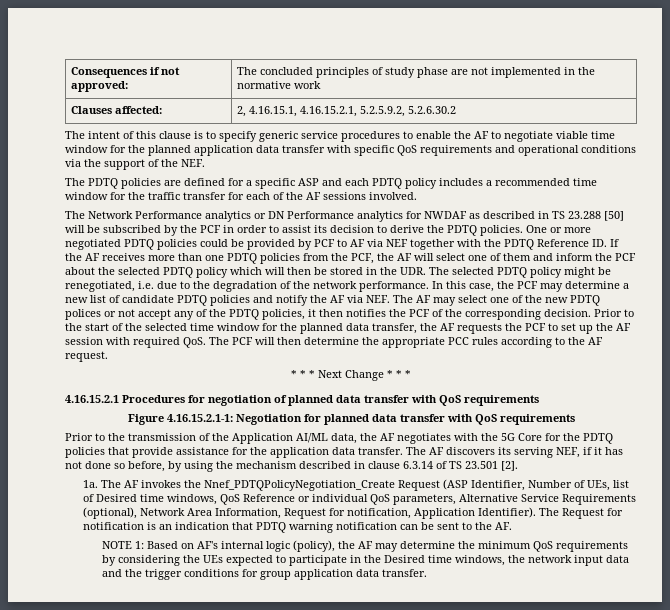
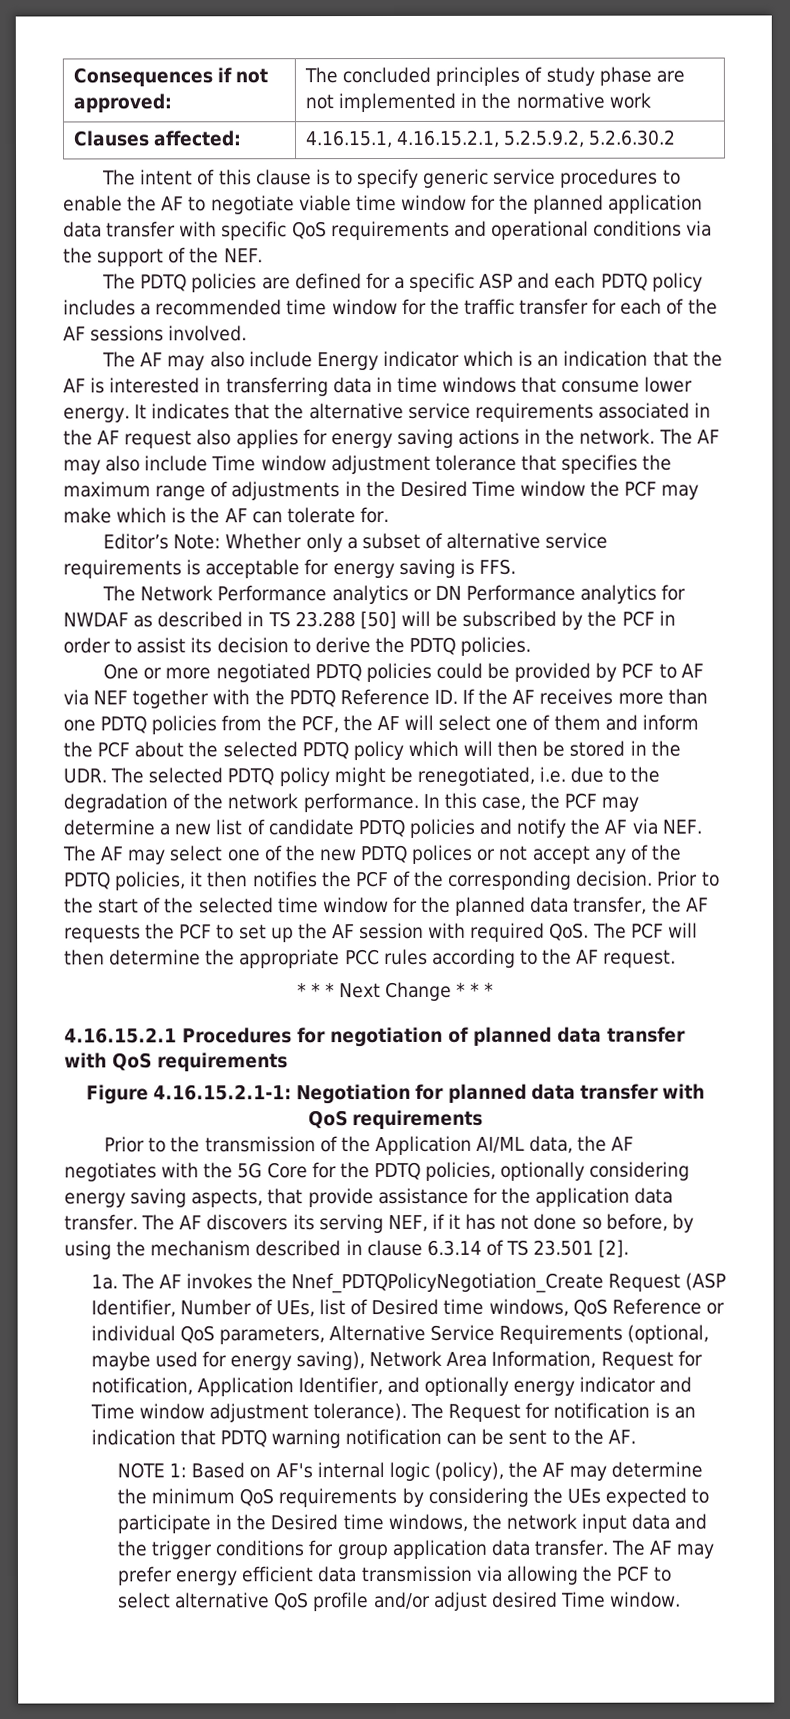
- Clauses affected: | 2, 4.16.15.1, 4.16.15.2.1, 5.2.5.9.2, 5.2.6.30.2
+ Clauses affected: | 4.16.15.1, 4.16.15.2.1, 5.2.5.9.2, 5.2.6.30.2
+ The AF may also include Energy indicator which is an indication that the AF is interested in transferring data in time windows that consume lower energy. It indicates that the alternative service requirements associated in the AF request also applies for energy saving actions in the network. The AF may also include Time window adjustment tolerance that specifies the maximum range of adjustments in the Desired Time window the PCF may make which is the AF can tolerate for.
+ Editor’s Note: Whether only a subset of alternative service requirements is acceptable for energy saving is FFS.
- The Network Performance analytics or DN Performance analytics for NWDAF as described in TS 23.288 [50] will be subscribed by the PCF in order to assist its decision to derive the PDTQ policies. One or more negotiated PDTQ policies could be provided by PCF to AF via NEF together with the PDTQ Reference ID. If the AF receives more than one PDTQ policies from the PCF, the AF will select one of them and inform the PCF about the selected PDTQ policy which will then be stored in the UDR. The selected PDTQ policy might be renegotiated, i.e. due to the degradation of the network performance.
+ The Network Performance analytics or DN Performance analytics for NWDAF as described in TS 23.288 [50] will be subscribed by the PCF in order to assist its decision to derive the PDTQ policies.
+ One or more negotiated PDTQ policies could be provided by PCF to AF via NEF together with the PDTQ Reference ID. If the AF receives more than one PDTQ policies from the PCF, the AF will select one of them and inform the PCF about the selected PDTQ policy which will then be stored in the UDR. The selected PDTQ policy might be renegotiated, i.e. due to the degradation of the network performance.
- Prior to the transmission of the Application AI/ML data, the AF negotiates with the 5G Core for the PDTQ policies that provide assistance for the application data transfer.
+ Prior to the transmission of the Application AI/ML data, the AF negotiates with the 5G Core for the PDTQ policies, optionally considering energy saving aspects, that provide assistance for the application data transfer.
- The AF invokes the Nnef_PDTQPolicyNegotiation_Create Request (ASP Identifier, Number of UEs, list of Desired time windows, QoS Reference or individual QoS parameters, Alternative Service Requirements (optional), Network Area Information, Request for notification, Application Identifier).
+ The AF invokes the Nnef_PDTQPolicyNegotiation_Create Request (ASP Identifier, Number of UEs, list of Desired time windows, QoS Reference or individual QoS parameters, Alternative Service Requirements (optional, maybe used for energy saving), Network Area Information, Request for notification, Application Identifier, and optionally energy indicator and Time window adjustment tolerance).
+ The AF may prefer energy efficient data transmission via allowing the PCF to select alternative QoS profile and/or adjust desired Time window.

